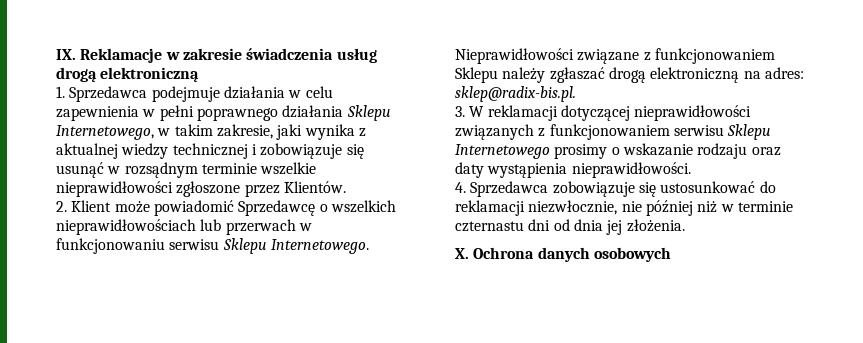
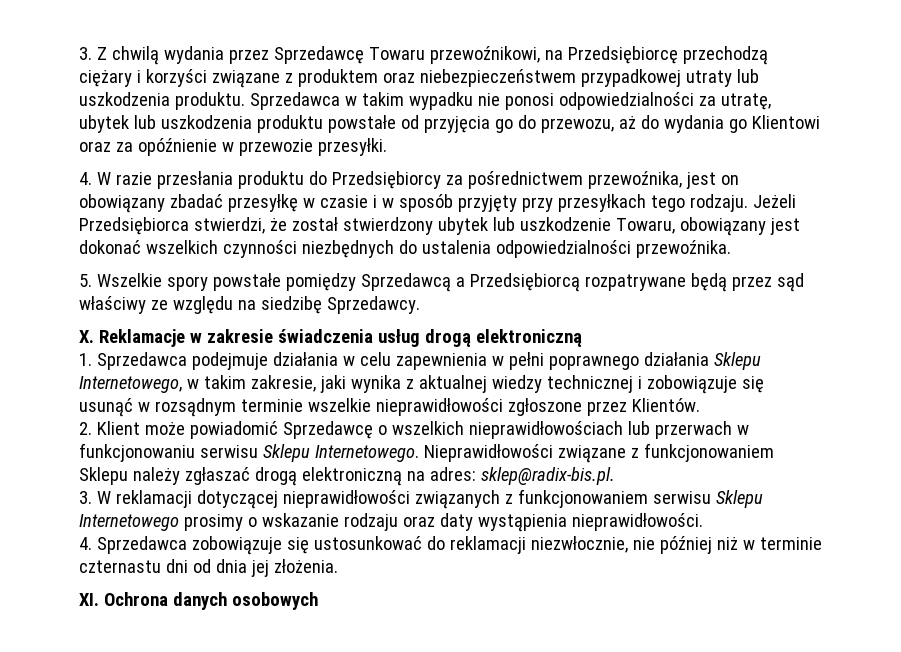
- IX. Reklamacje w zakresie świadczenia usług drogą elektroniczną
+ 3. Z chwilą wydania przez Sprzedawcę Towaru przewoźnikowi, na Przedsiębiorcę przechodzą ciężary i korzyści związane z produktem oraz niebezpieczeństwem przypadkowej utraty lub uszkodzenia produktu. Sprzedawca w takim wypadku nie ponosi odpowiedzialności za utratę, ubytek lub uszkodzenia produktu powstałe od przyjęcia go do przewozu, aż do wydania go Klientowi oraz za opóźnienie w przewozie przesyłki.
+ 4. W razie przesłania produktu do Przedsiębiorcy za pośrednictwem przewoźnika, jest on obowiązany zbadać przesyłkę w czasie i w sposób przyjęty przy przesyłkach tego rodzaju. Jeżeli Przedsiębiorca stwierdzi, że został stwierdzony ubytek lub uszkodzenie Towaru, obowiązany jest dokonać wszelkich czynności niezbędnych do ustalenia odpowiedzialności przewoźnika.
+ 5. Wszelkie spory powstałe pomiędzy Sprzedawcą a Przedsiębiorcą rozpatrywane będą przez sąd właściwy ze względu na siedzibę Sprzedawcy.
+ X. Reklamacje w zakresie świadczenia usług drogą elektroniczną
- X. Ochrona danych osobowych
+ XI. Ochrona danych osobowych

